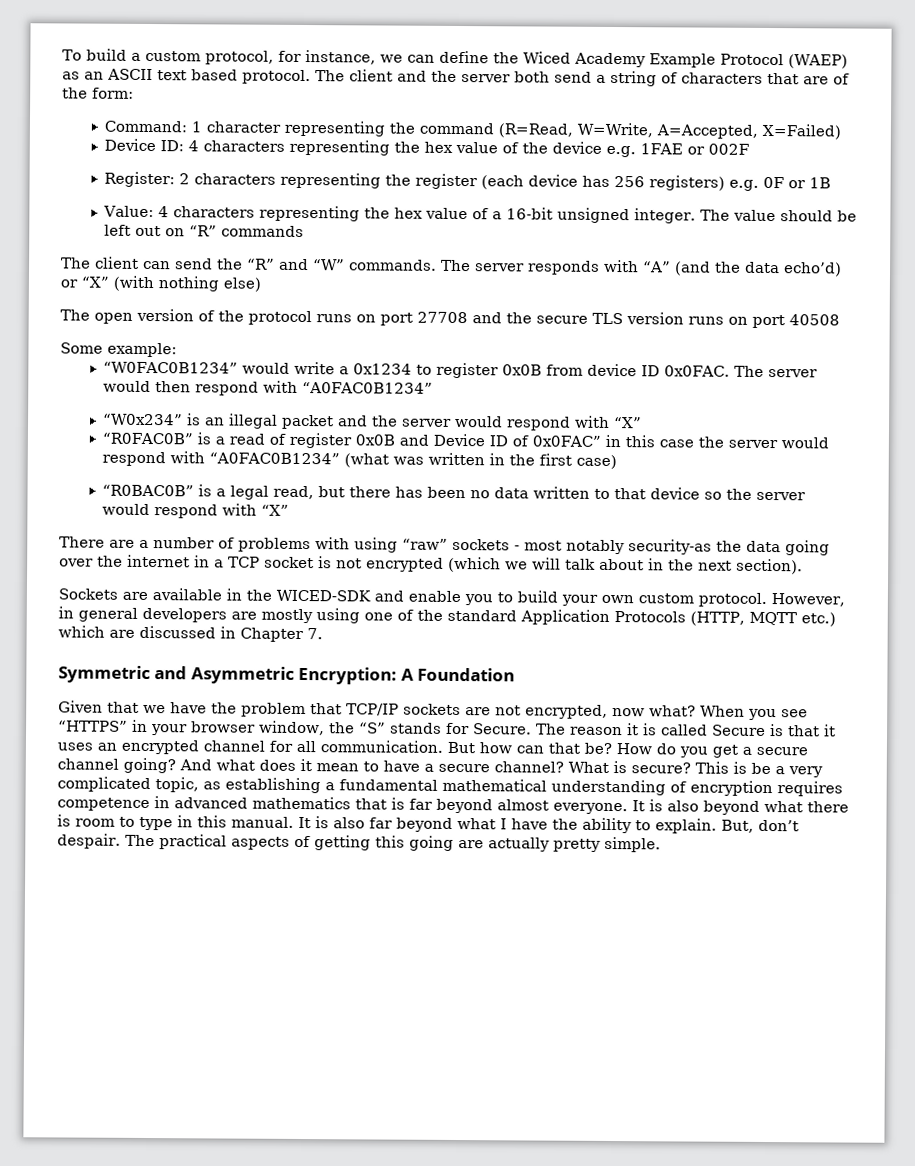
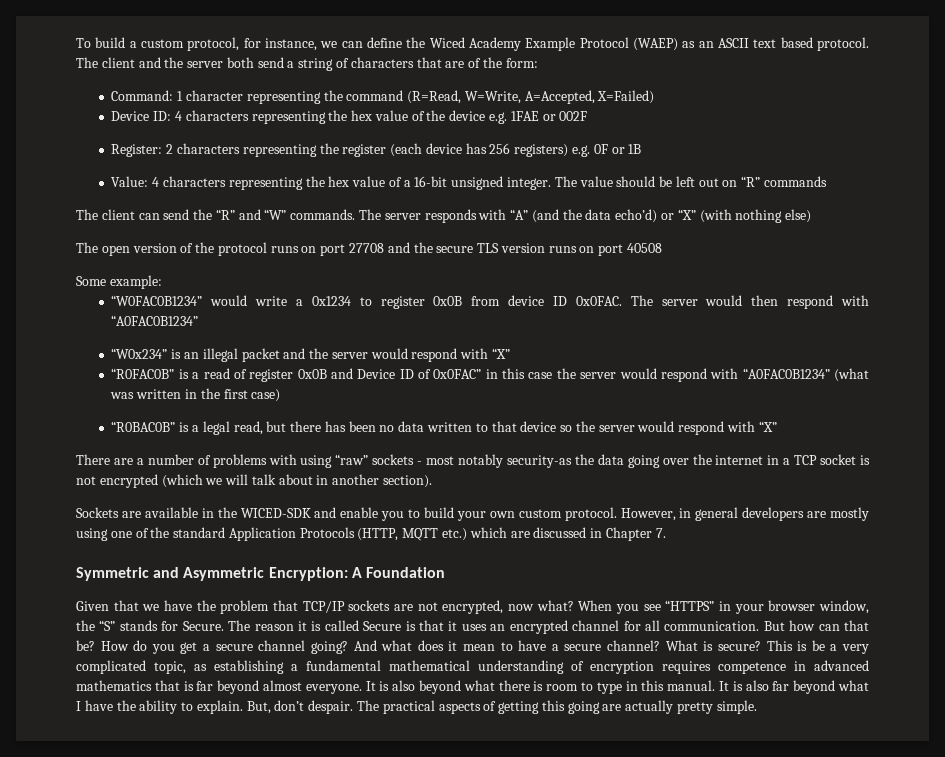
- There are a number of problems with using “raw” sockets - most notably security-as the data going over the internet in a TCP socket is not encrypted (which we will talk about in the next section).
+ There are a number of problems with using “raw” sockets - most notably security-as the data going over the internet in a TCP socket is not encrypted (which we will talk about in another section).

